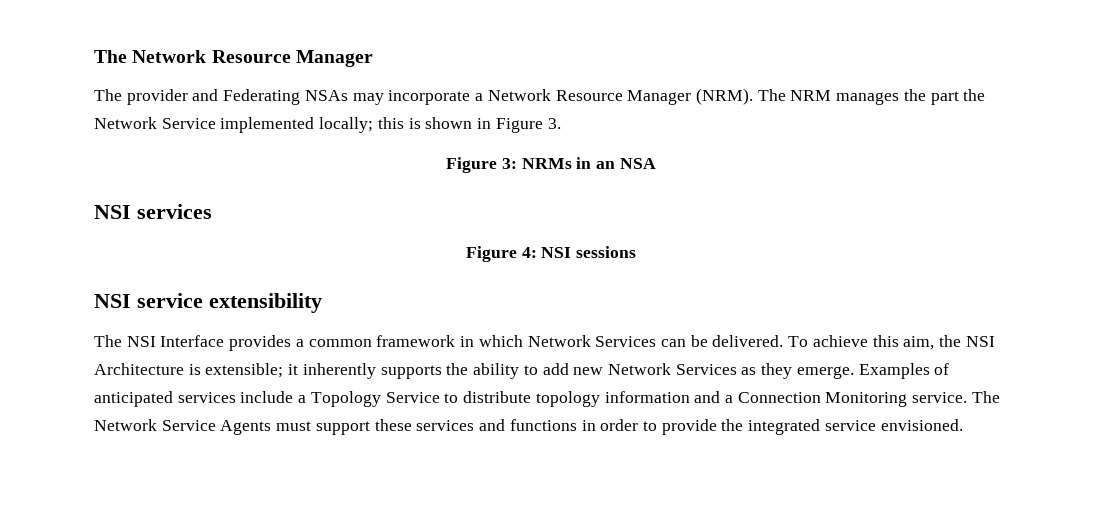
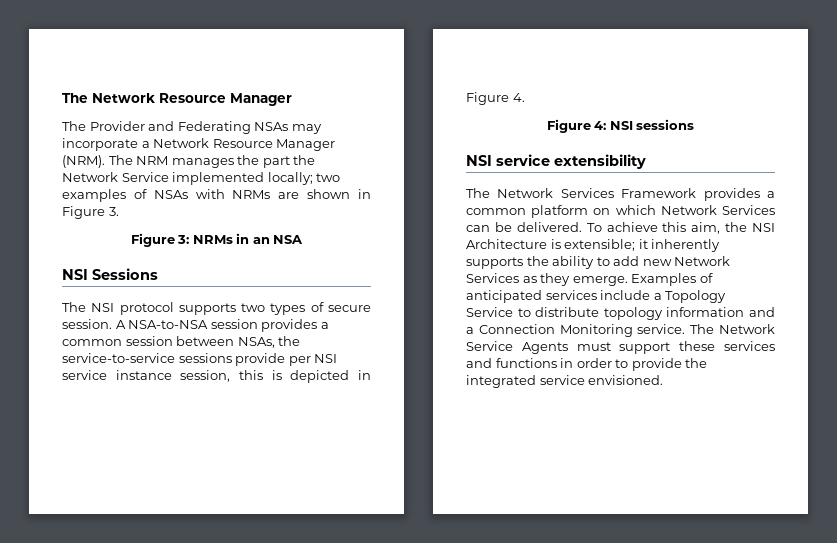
- The provider and Federating NSAs may incorporate a Network Resource Manager (NRM).
+ The Provider and Federating NSAs may incorporate a Network Resource Manager (NRM).
- The NRM manages the part the Network Service implemented locally; this is shown in Figure 3.
+ The NRM manages the part the Network Service implemented locally; two examples of NSAs with NRMs are shown in Figure 3.
- NSI services
+ NSI Sessions
+ The NSI protocol supports two types of secure session. A NSA-to-NSA session provides a common session between NSAs, the service-to-service sessions provide per NSI service instance session, this is depicted in Figure 4.
- The NSI Interface provides a common framework in which Network Services can be delivered.
+ The Network Services Framework provides a common platform on which Network Services can be delivered.

